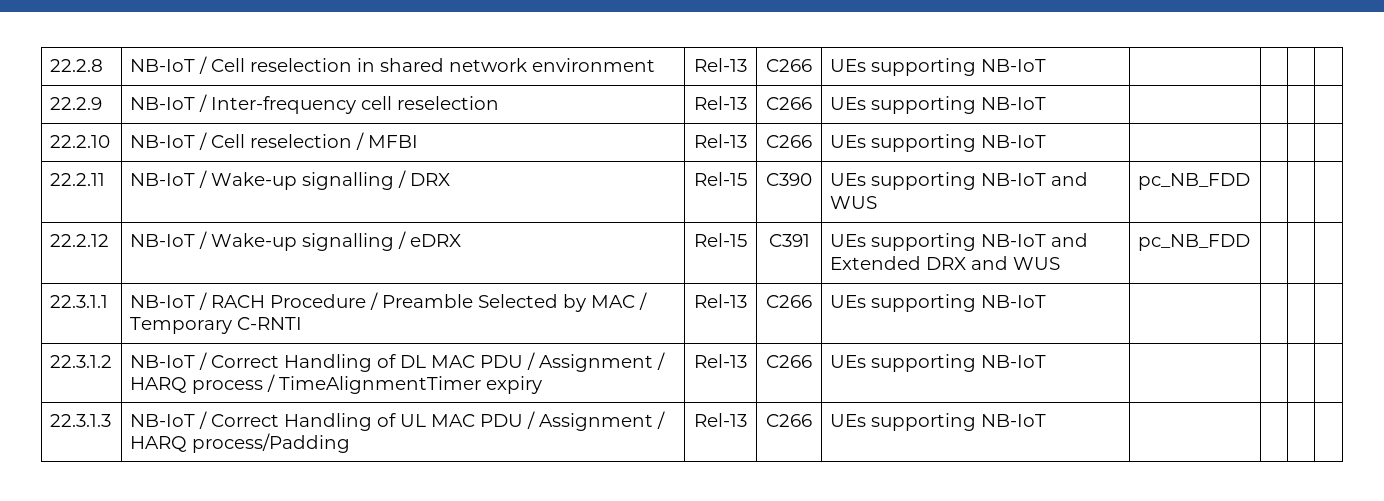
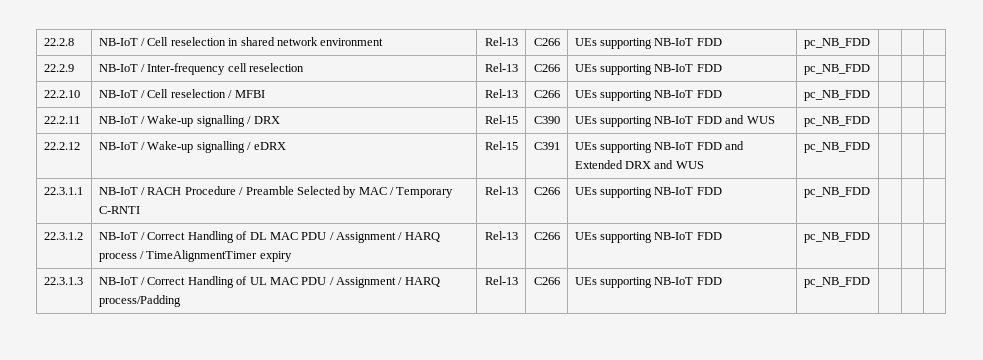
- 22.2.8 | NB-IoT / Cell reselection in shared network environment | Rel-13 | C266 | UEs supporting NB-IoT | | | |
+ 22.2.8 | NB-IoT / Cell reselection in shared network environment | Rel-13 | C266 | UEs supporting NB-IoT FDD | pc_NB_FDD | | |
- 22.2.9 | NB-IoT / Inter-frequency cell reselection | Rel-13 | C266 | UEs supporting NB-IoT | | | |
+ 22.2.9 | NB-IoT / Inter-frequency cell reselection | Rel-13 | C266 | UEs supporting NB-IoT FDD | pc_NB_FDD | | |
- 22.2.10 | NB-IoT / Cell reselection / MFBI | Rel-13 | C266 | UEs supporting NB-IoT | | | |
+ 22.2.10 | NB-IoT / Cell reselection / MFBI | Rel-13 | C266 | UEs supporting NB-IoT FDD | pc_NB_FDD | | |
- 22.2.11 | NB-IoT / Wake-up signalling / DRX | Rel-15 | C390 | UEs supporting NB-IoT and WUS | pc_NB_FDD | | |
+ 22.2.11 | NB-IoT / Wake-up signalling / DRX | Rel-15 | C390 | UEs supporting NB-IoT FDD and WUS | pc_NB_FDD | | |
- 22.2.12 | NB-IoT / Wake-up signalling / eDRX | Rel-15 | C391 | UEs supporting NB-IoT and Extended DRX and WUS | pc_NB_FDD | | |
+ 22.2.12 | NB-IoT / Wake-up signalling / eDRX | Rel-15 | C391 | UEs supporting NB-IoT FDD and Extended DRX and WUS | pc_NB_FDD | | |
- 22.3.1.1 | NB-IoT / RACH Procedure / Preamble Selected by MAC / Temporary C-RNTI | Rel-13 | C266 | UEs supporting NB-IoT | | | |
+ 22.3.1.1 | NB-IoT / RACH Procedure / Preamble Selected by MAC / Temporary C-RNTI | Rel-13 | C266 | UEs supporting NB-IoT FDD | pc_NB_FDD | | |
- 22.3.1.2 | NB-IoT / Correct Handling of DL MAC PDU / Assignment / HARQ process / TimeAlignmentTimer expiry | Rel-13 | C266 | UEs supporting NB-IoT | | | |
+ 22.3.1.2 | NB-IoT / Correct Handling of DL MAC PDU / Assignment / HARQ process / TimeAlignmentTimer expiry | Rel-13 | C266 | UEs supporting NB-IoT FDD | pc_NB_FDD | | |
- 22.3.1.3 | NB-IoT / Correct Handling of UL MAC PDU / Assignment / HARQ process/Padding | Rel-13 | C266 | UEs supporting NB-IoT | | | |
+ 22.3.1.3 | NB-IoT / Correct Handling of UL MAC PDU / Assignment / HARQ process/Padding | Rel-13 | C266 | UEs supporting NB-IoT FDD | pc_NB_FDD | | |

